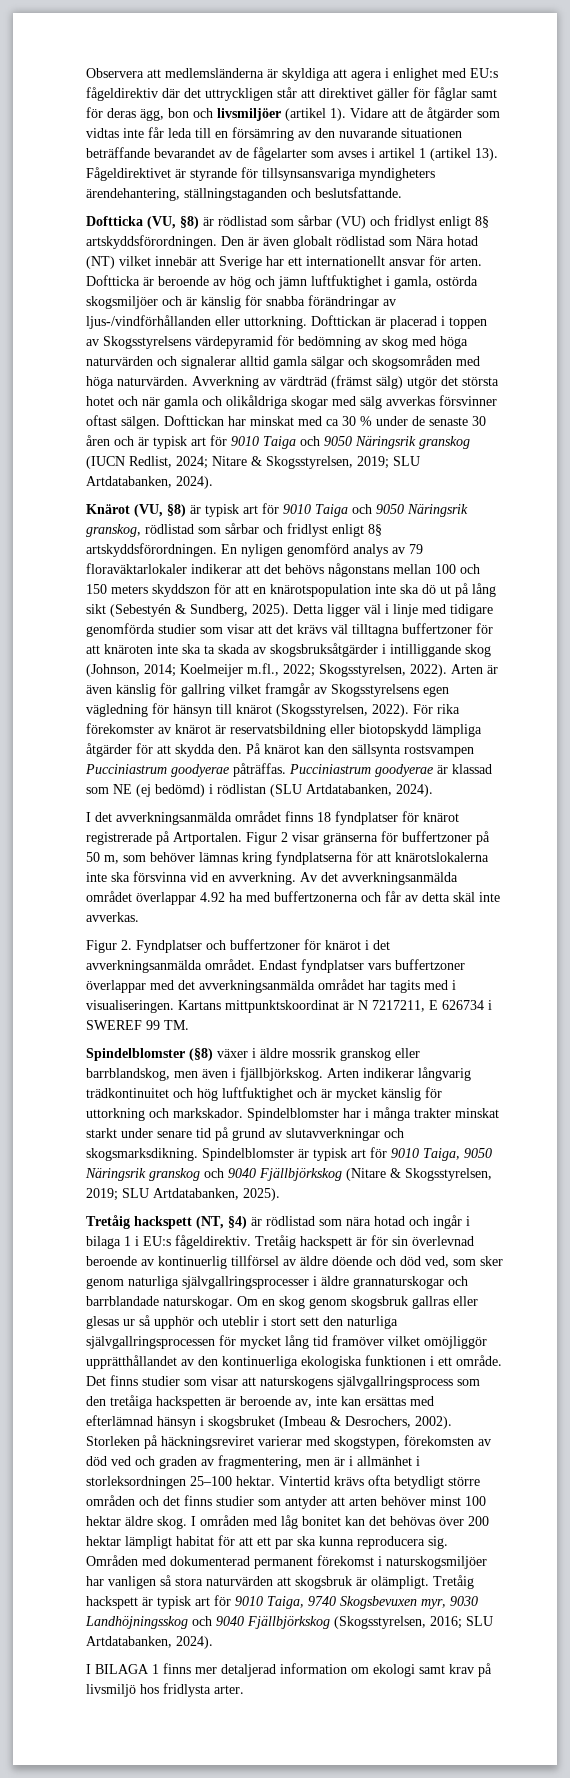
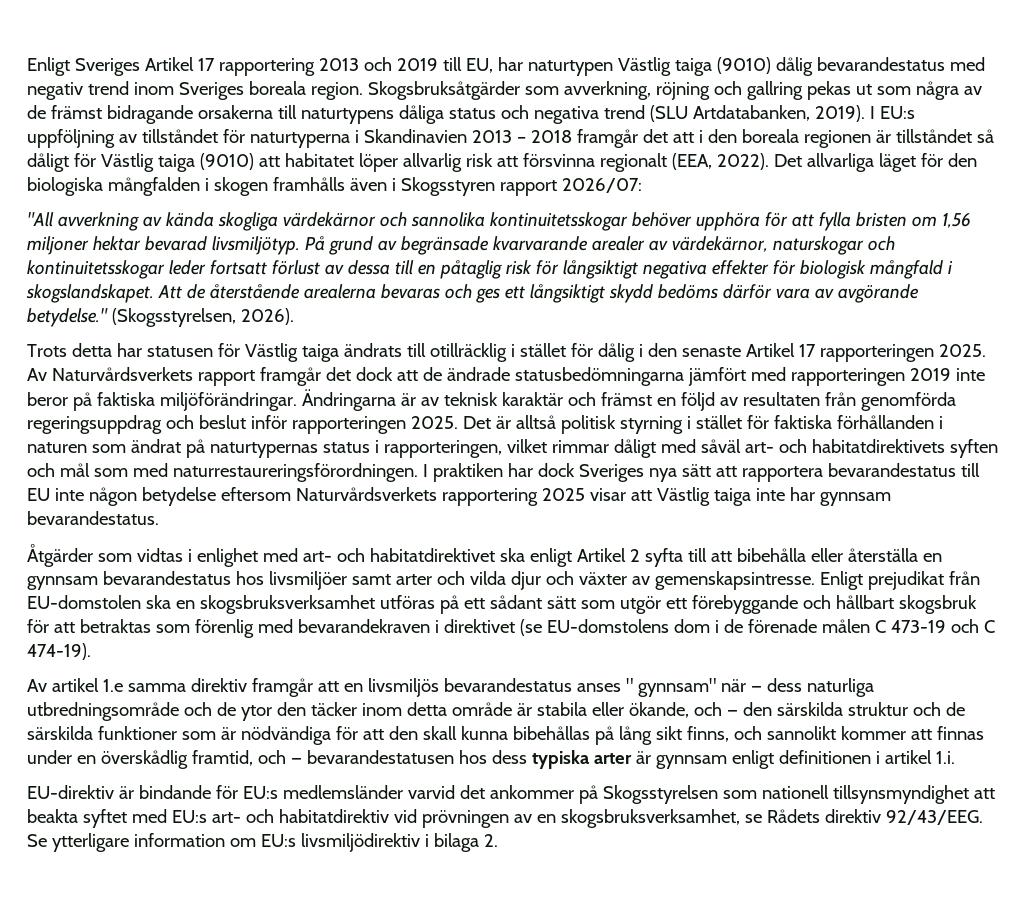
- Observera att medlemsländerna är skyldiga att agera i enlighet med EU:s fågeldirektiv där det uttryckligen står att direktivet gäller för fåglar samt för deras ägg, bon och livsmiljöer (artikel 1). Vidare att de åtgärder som vidtas inte får leda till en försämring av den nuvarande situationen beträffande bevarandet av de fågelarter som avses i artikel 1 (artikel 13). Fågeldirektivet är styrande för tillsynsansvariga myndigheters ärendehantering, ställningstaganden och beslutsfattande.
- Doftticka (VU, §8) är rödlistad som sårbar (VU) och fridlyst enligt 8§ artskyddsförordningen. Den är även globalt rödlistad som Nära hotad (NT) vilket innebär att Sverige har ett internationellt ansvar för arten. Doftticka är beroende av hög och jämn luftfuktighet i gamla, ostörda skogsmiljöer och är känslig för snabba förändringar av ljus-/vindförhållanden eller uttorkning. Dofttickan är placerad i toppen av Skogsstyrelsens värdepyramid för bedömning av skog med höga naturvärden och signalerar alltid gamla sälgar och skogsområden med höga naturvärden. Avverkning av värdträd (främst sälg) utgör det största hotet och när gamla och olikåldriga skogar med sälg avverkas försvinner oftast sälgen. Dofttickan har minskat med ca 30 % under de senaste 30 åren och är typisk art för 9010 Taiga och 9050 Näringsrik granskog (IUCN Redlist, 2024; Nitare & Skogsstyrelsen, 2019; SLU Artdatabanken, 2024).
- Knärot (VU, §8) är typisk art för 9010 Taiga och 9050 Näringsrik granskog, rödlistad som sårbar och fridlyst enligt 8§ artskyddsförordningen. En nyligen genomförd analys av 79 floraväktarlokaler indikerar att det behövs någonstans mellan 100 och 150 meters skyddszon för att en knärotspopulation inte ska dö ut på lång sikt (Sebestyén & Sundberg, 2025). Detta ligger väl i linje med tidigare genomförda studier som visar att det krävs väl tilltagna buffertzoner för att knäroten inte ska ta skada av skogsbruksåtgärder i intilliggande skog (Johnson, 2014; Koelmeijer m.fl., 2022; Skogsstyrelsen, 2022). Arten är även känslig för gallring vilket framgår av Skogsstyrelsens egen vägledning för hänsyn till knärot (Skogsstyrelsen, 2022). För rika förekomster av knärot är reservatsbildning eller biotopskydd lämpliga åtgärder för att skydda den. På knärot kan den sällsynta rostsvampen Pucciniastrum goodyerae påträffas. Pucciniastrum goodyerae är klassad som NE (ej bedömd) i rödlistan (SLU Artdatabanken, 2024).
- I det avverkningsanmälda området finns 18 fyndplatser för knärot registrerade på Artportalen. Figur 2 visar gränserna för buffertzoner på 50 m, som behöver lämnas kring fyndplatserna för att knärotslokalerna inte ska försvinna vid en avverkning. Av det avverkningsanmälda området överlappar 4.92 ha med buffertzonerna och får av detta skäl inte avverkas.
- Figur 2. Fyndplatser och buffertzoner för knärot i det avverkningsanmälda området. Endast fyndplatser vars buffertzoner överlappar med det avverkningsanmälda området har tagits med i visualiseringen. Kartans mittpunktskoordinat är N 7217211, E 626734 i SWEREF 99 TM.
- Spindelblomster (§8) växer i äldre mossrik granskog eller barrblandskog, men även i fjällbjörkskog. Arten indikerar långvarig trädkontinuitet och hög luftfuktighet och är mycket känslig för uttorkning och markskador. Spindelblomster har i många trakter minskat starkt under senare tid på grund av slutavverkningar och skogsmarksdikning. Spindelblomster är typisk art för 9010 Taiga, 9050 Näringsrik granskog och 9040 Fjällbjörkskog (Nitare & Skogsstyrelsen, 2019; SLU Artdatabanken, 2025).
- Tretåig hackspett (NT, §4) är rödlistad som nära hotad och ingår i bilaga 1 i EU:s fågeldirektiv. Tretåig hackspett är för sin överlevnad beroende av kontinuerlig tillförsel av äldre döende och död ved, som sker genom naturliga självgallringsprocesser i äldre grannaturskogar och barrblandade naturskogar. Om en skog genom skogsbruk gallras eller glesas ur så upphör och uteblir i stort sett den naturliga självgallringsprocessen för mycket lång tid framöver vilket omöjliggör upprätthållandet av den kontinuerliga ekologiska funktionen i ett område. Det finns studier som visar att naturskogens självgallringsprocess som den tretåiga hackspetten är beroende av, inte kan ersättas med efterlämnad hänsyn i skogsbruket (Imbeau & Desrochers, 2002). Storleken på häckningsreviret varierar med skogstypen, förekomsten av död ved och graden av fragmentering, men är i allmänhet i storleksordningen 25–100 hektar. Vintertid krävs ofta betydligt större områden och det finns studier som antyder att arten behöver minst 100 hektar äldre skog. I områden med låg bonitet kan det behövas över 200 hektar lämpligt habitat för att ett par ska kunna reproducera sig. Områden med dokumenterad permanent förekomst i naturskogsmiljöer har vanligen så stora naturvärden att skogsbruk är olämpligt. Tretåig hackspett är typisk art för 9010 Taiga, 9740 Skogsbevuxen myr, 9030 Landhöjningsskog och 9040 Fjällbjörkskog (Skogsstyrelsen, 2016; SLU Artdatabanken, 2024).
- I BILAGA 1 finns mer detaljerad information om ekologi samt krav på livsmiljö hos fridlysta arter.
+ Enligt Sveriges Artikel 17 rapportering 2013 och 2019 till EU, har naturtypen Västlig taiga (9010) dålig bevarandestatus med negativ trend inom Sveriges boreala region. Skogsbruksåtgärder som avverkning, röjning och gallring pekas ut som några av de främst bidragande orsakerna till naturtypens dåliga status och negativa trend (SLU Artdatabanken, 2019). I EU:s uppföljning av tillståndet för naturtyperna i Skandinavien 2013 – 2018 framgår det att i den boreala regionen är tillståndet så dåligt för Västlig taiga (9010) att habitatet löper allvarlig risk att försvinna regionalt (EEA, 2022). Det allvarliga läget för den biologiska mångfalden i skogen framhålls även i Skogsstyren rapport 2026/07:
+ "All avverkning av kända skogliga värdekärnor och sannolika kontinuitetsskogar behöver upphöra för att fylla bristen om 1,56 miljoner hektar bevarad livsmiljötyp. På grund av begränsade kvarvarande arealer av värdekärnor, naturskogar och kontinuitetsskogar leder fortsatt förlust av dessa till en påtaglig risk för långsiktigt negativa effekter för biologisk mångfald i skogslandskapet. Att de återstående arealerna bevaras och ges ett långsiktigt skydd bedöms därför vara av avgörande betydelse." (Skogsstyrelsen, 2026).
+ Trots detta har statusen för Västlig taiga ändrats till otillräcklig i stället för dålig i den senaste Artikel 17 rapporteringen 2025. Av Naturvårdsverkets rapport framgår det dock att de ändrade statusbedömningarna jämfört med rapporteringen 2019 inte beror på faktiska miljöförändringar. Ändringarna är av teknisk karaktär och främst en följd av resultaten från genomförda regeringsuppdrag och beslut inför rapporteringen 2025. Det är alltså politisk styrning i stället för faktiska förhållanden i naturen som ändrat på naturtypernas status i rapporteringen, vilket rimmar dåligt med såväl art- och habitatdirektivets syften och mål som med naturrestaureringsförordningen. I praktiken har dock Sveriges nya sätt att rapportera bevarandestatus till EU inte någon betydelse eftersom Naturvårdsverkets rapportering 2025 visar att Västlig taiga inte har gynnsam bevarandestatus.
+ Åtgärder som vidtas i enlighet med art- och habitatdirektivet ska enligt Artikel 2 syfta till att bibehålla eller återställa en gynnsam bevarandestatus hos livsmiljöer samt arter och vilda djur och växter av gemenskapsintresse. Enligt prejudikat från EU-domstolen ska en skogsbruksverksamhet utföras på ett sådant sätt som utgör ett förebyggande och hållbart skogsbruk för att betraktas som förenlig med bevarandekraven i direktivet (se EU-domstolens dom i de förenade målen C 473-19 och C 474-19).
+ Av artikel 1.e samma direktiv framgår att en livsmiljös bevarandestatus anses " gynnsam" när — dess naturliga utbredningsområde och de ytor den täcker inom detta område är stabila eller ökande, och — den särskilda struktur och de särskilda funktioner som är nödvändiga för att den skall kunna bibehållas på lång sikt finns, och sannolikt kommer att finnas under en överskådlig framtid, och — bevarandestatusen hos dess typiska arter är gynnsam enligt definitionen i artikel 1.i.
+ EU-direktiv är bindande för EU:s medlemsländer varvid det ankommer på Skogsstyrelsen som nationell tillsynsmyndighet att beakta syftet med EU:s art- och habitatdirektiv vid prövningen av en skogsbruksverksamhet, se Rådets direktiv 92/43/EEG. Se ytterligare information om EU:s livsmiljödirektiv i bilaga 2.

